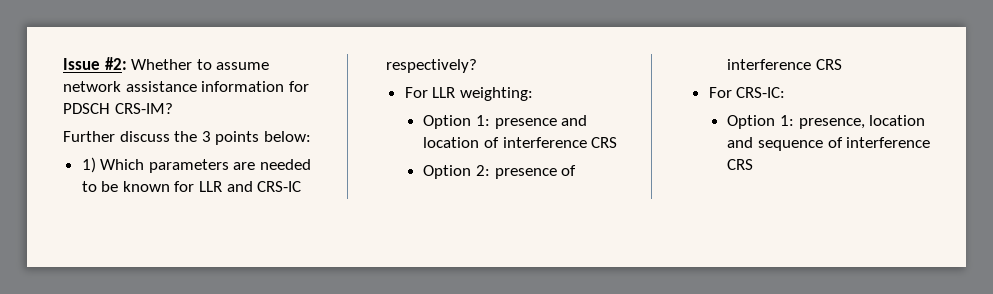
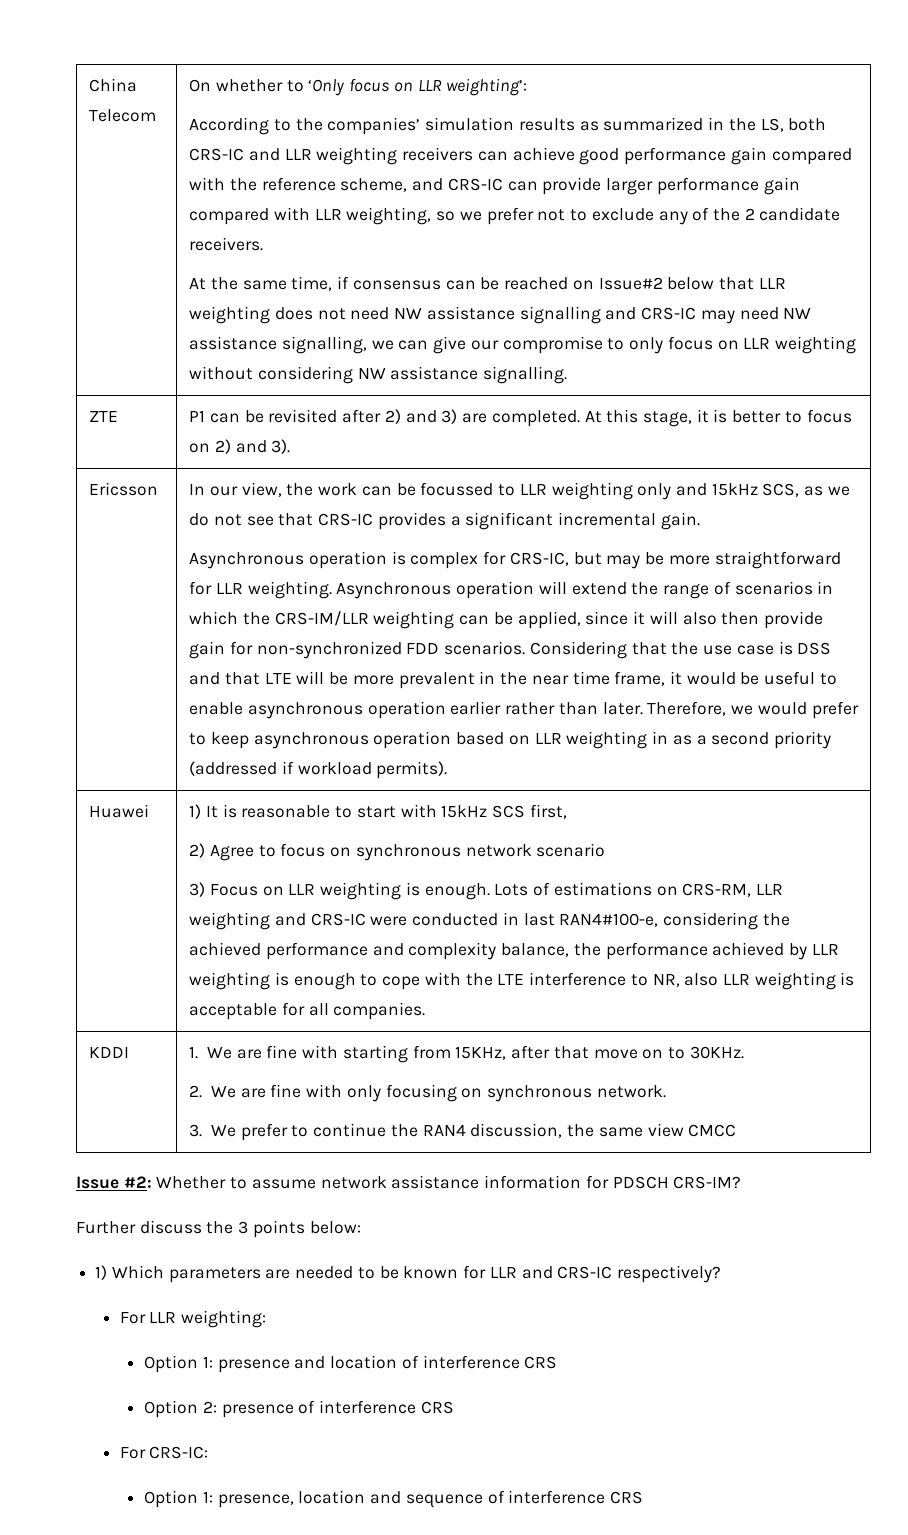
+ China Telecom | On whether to ‘Only focus on LLR weighting’:
+ According to the companies’ simulation results as summarized in the LS, both CRS-IC and LLR weighting receivers can achieve good performance gain compared with the reference scheme, and CRS-IC can provide larger performance gain compared with LLR weighting, so we prefer not to exclude any of the 2 candidate receivers.
+ At the same time, if consensus can be reached on Issue#2 below that LLR weighting does not need NW assistance signalling and CRS-IC may need NW assistance signalling, we can give our compromise to only focus on LLR weighting without considering NW assistance signalling.
+ ZTE | P1 can be revisited after 2) and 3) are completed. At this stage, it is better to focus on 2) and 3).
+ Ericsson | In our view, the work can be focussed to LLR weighting only and 15kHz SCS, as we do not see that CRS-IC provides a significant incremental gain.
+ Asynchronous operation is complex for CRS-IC, but may be more straightforward for LLR weighting. Asynchronous operation will extend the range of scenarios in which the CRS-IM/LLR weighting can be applied, since it will also then provide gain for non-synchronized FDD scenarios. Considering that the use case is DSS and that LTE will be more prevalent in the near time frame, it would be useful to enable asynchronous operation earlier rather than later. Therefore, we would prefer to keep asynchronous operation based on LLR weighting in as a second priority (addressed if workload permits).
+ Huawei | 1) It is reasonable to start with 15kHz SCS first,
+ 2) Agree to focus on synchronous network scenario
+ 3) Focus on LLR weighting is enough. Lots of estimations on CRS-RM, LLR weighting and CRS-IC were conducted in last RAN4#100-e, considering the achieved performance and complexity balance, the performance achieved by LLR weighting is enough to cope with the LTE interference to NR, also LLR weighting is acceptable for all companies.
+ KDDI | 1. We are fine with starting from 15KHz, after that move on to 30KHz.
+ 2. We are fine with only focusing on synchronous network.
+ 3. We prefer to continue the RAN4 discussion, the same view CMCC

